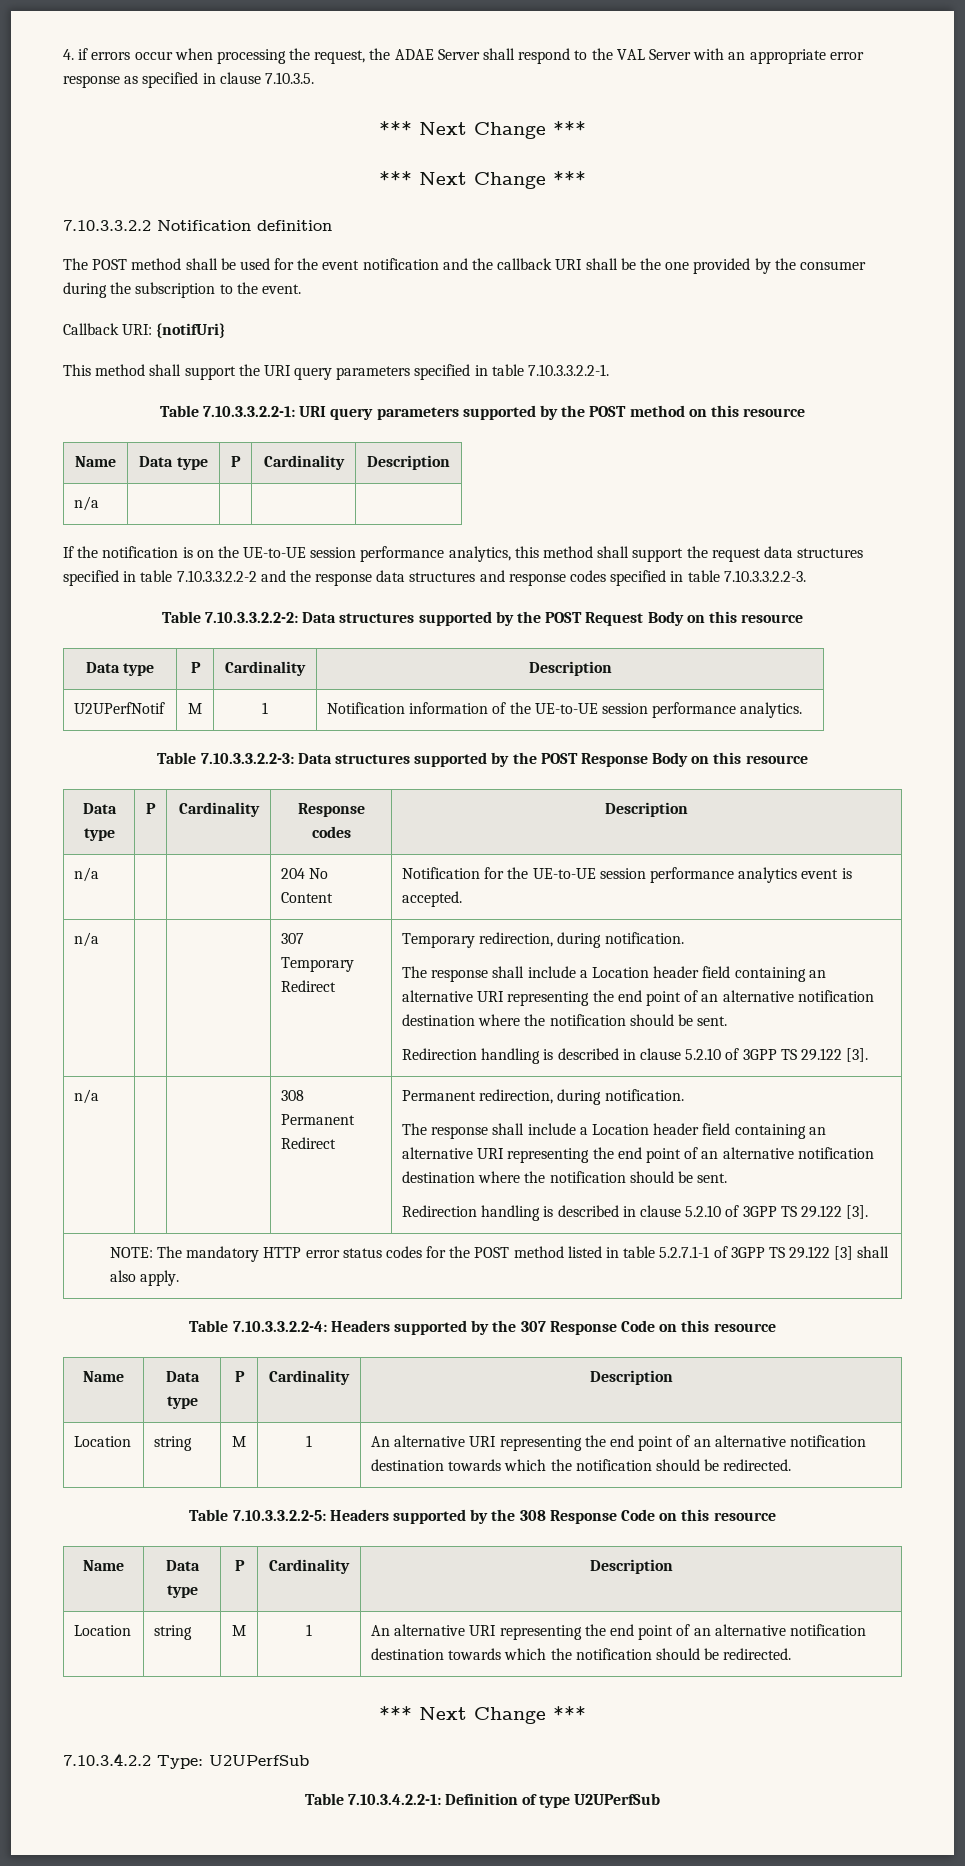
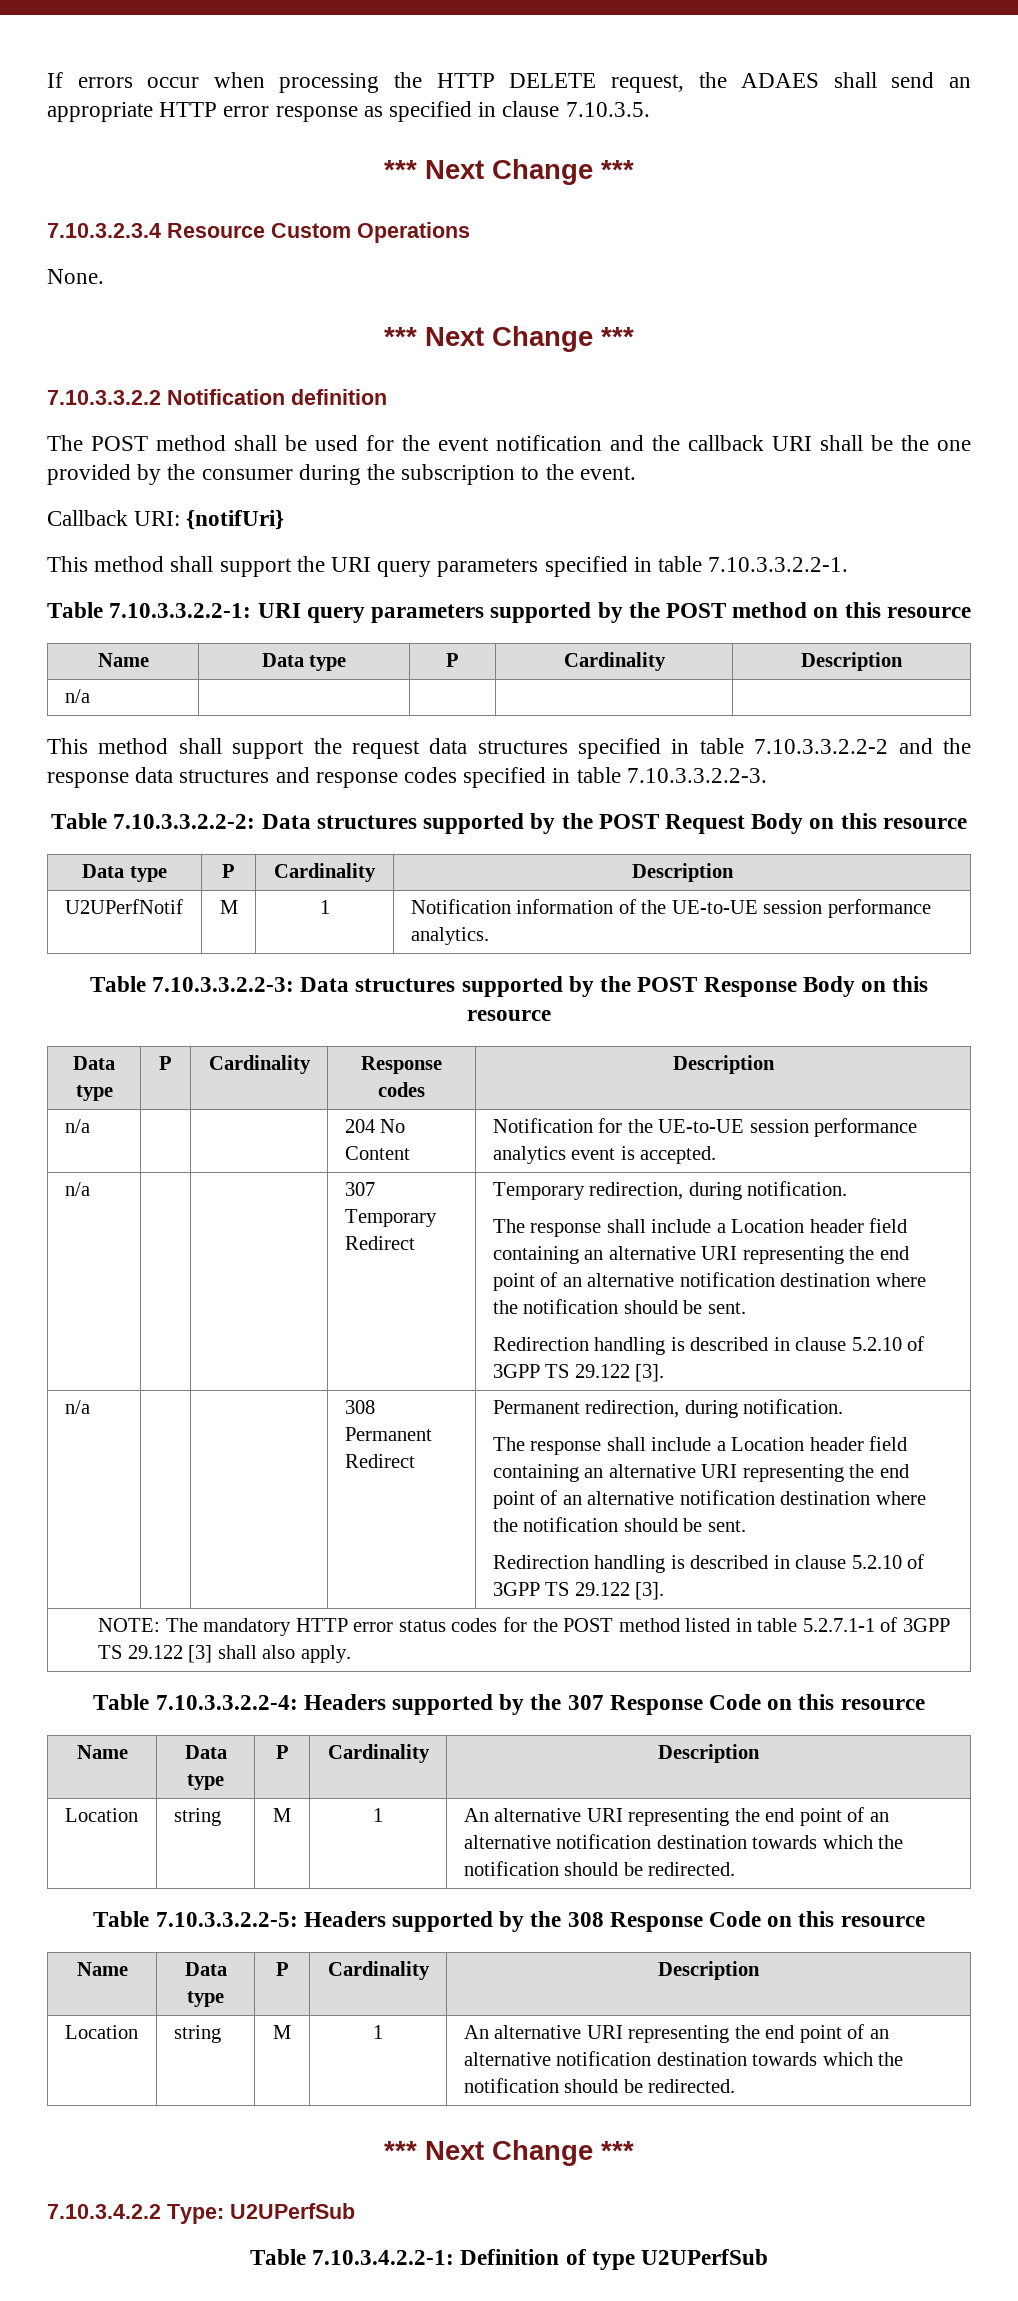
- 4. if errors occur when processing the request, the ADAE Server shall respond to the VAL Server with an appropriate error response as specified in clause 7.10.3.5.
+ If errors occur when processing the HTTP DELETE request, the ADAES shall send an appropriate HTTP error response as specified in clause 7.10.3.5.
+ 7.10.3.2.3.4 Resource Custom Operations
+ None.
- If the notification is on the UE-to-UE session performance analytics, this method shall support the request data structures specified in table 7.10.3.3.2.2-2 and the response data structures and response codes specified in table 7.10.3.3.2.2-3.
+ This method shall support the request data structures specified in table 7.10.3.3.2.2-2 and the response data structures and response codes specified in table 7.10.3.3.2.2-3.

